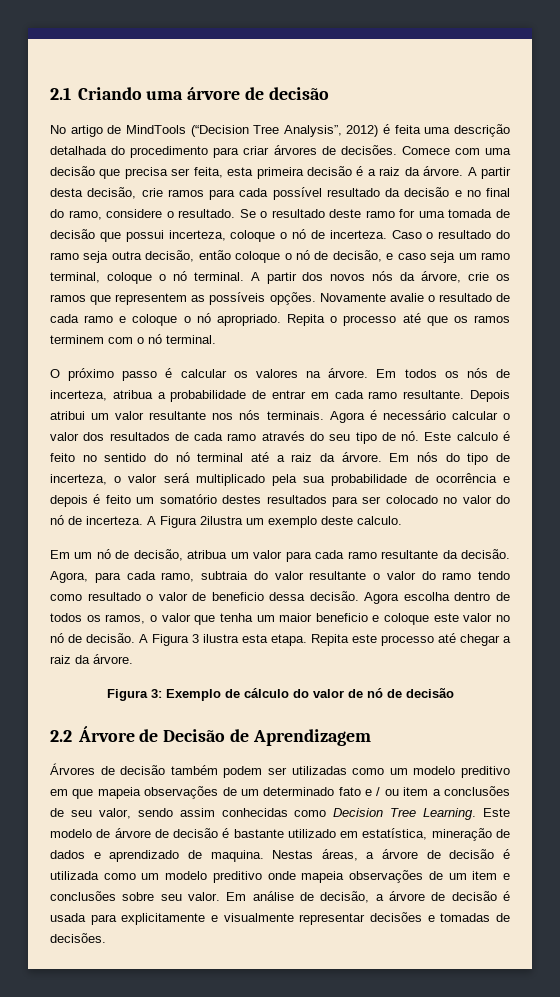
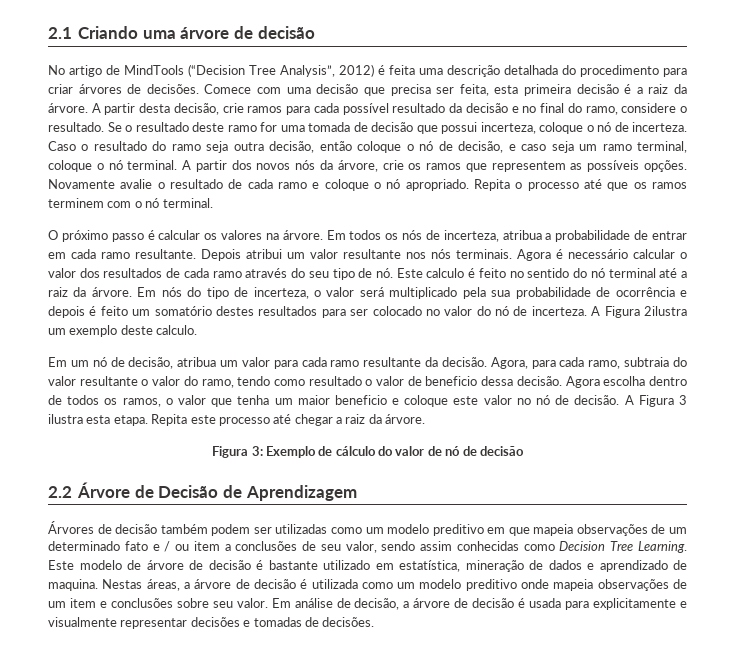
- Agora, para cada ramo, subtraia do valor resultante o valor do ramo tendo como resultado o valor de beneficio dessa decisão.
+ Agora, para cada ramo, subtraia do valor resultante o valor do ramo, tendo como resultado o valor de beneficio dessa decisão.

